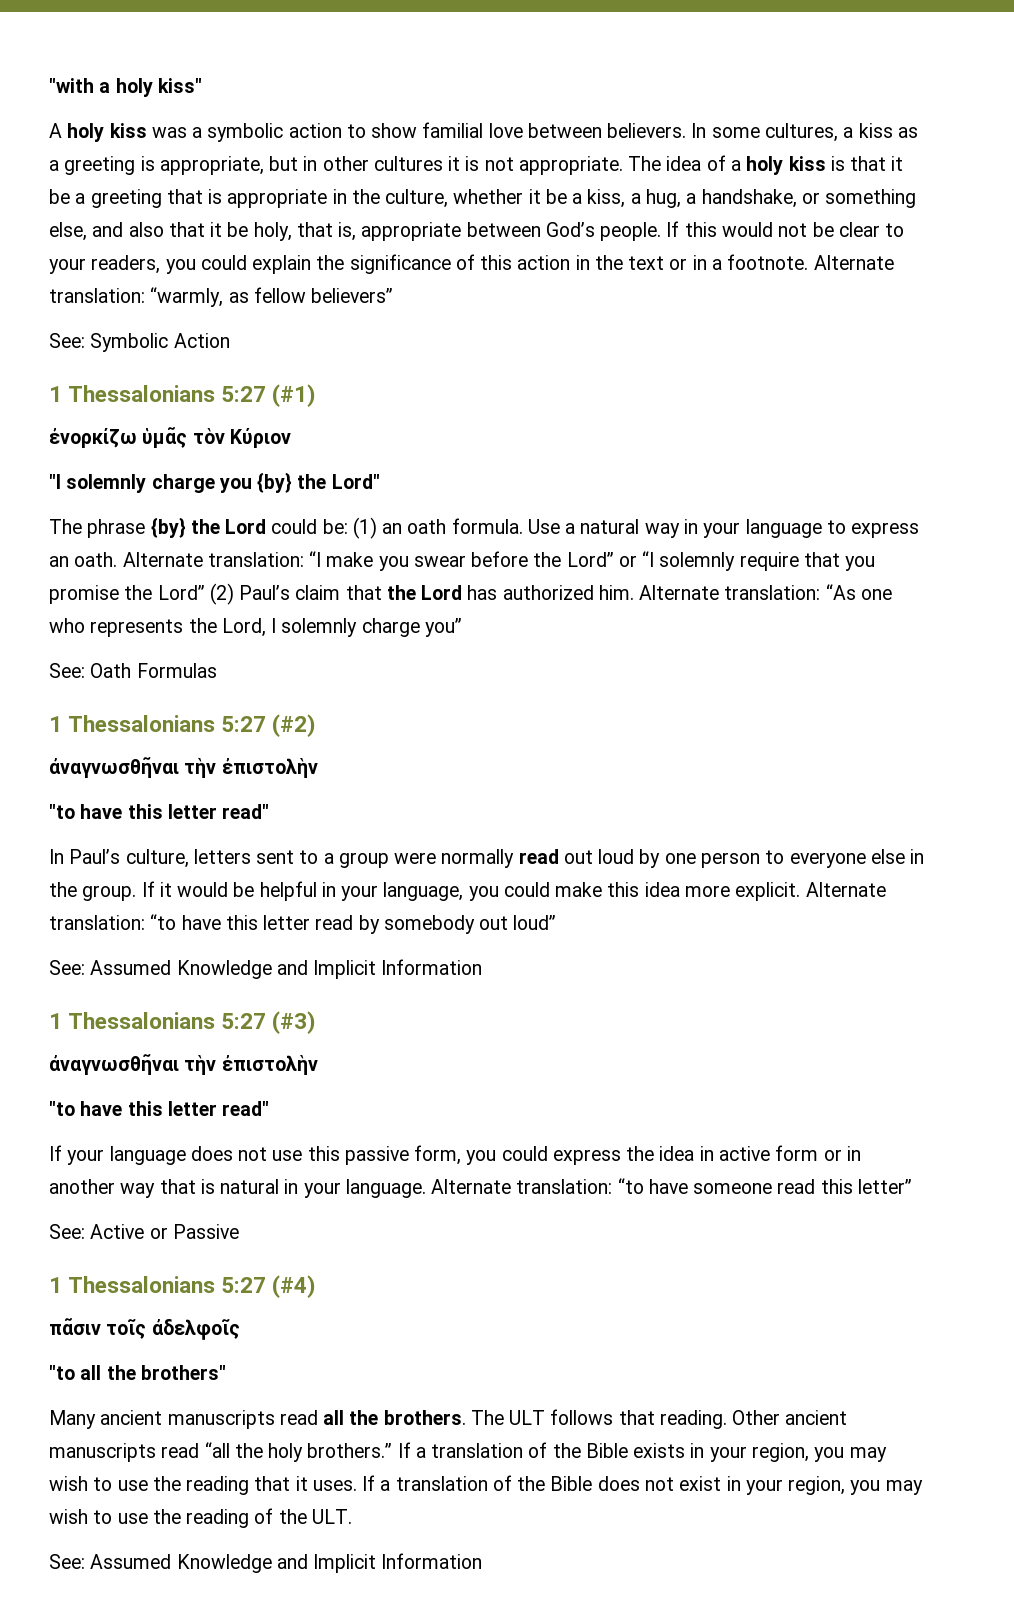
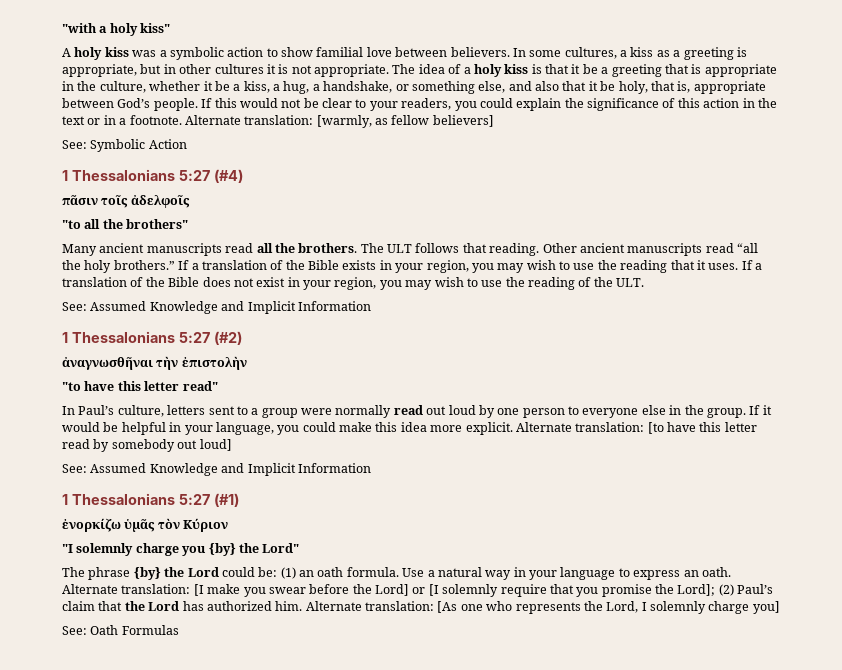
- Alternate translation: “warmly, as fellow believers”
+ Alternate translation: [warmly, as fellow believers]
- 1 Thessalonians 5:27 (#1)
- ἐνορκίζω ὑμᾶς τὸν Κύριον
- "I solemnly charge you {by} the Lord"
- The phrase {by} the Lord could be: (1) an oath formula. Use a natural way in your language to express an oath. Alternate translation: “I make you swear before the Lord” or “I solemnly require that you promise the Lord” (2) Paul’s claim that the Lord has authorized him. Alternate translation: “As one who represents the Lord, I solemnly charge you”
- See: Oath Formulas
- 1 Thessalonians 5:27 (#2)
- ἀναγνωσθῆναι τὴν ἐπιστολὴν
- "to have this letter read"
- In Paul’s culture, letters sent to a group were normally read out loud by one person to everyone else in the group. If it would be helpful in your language, you could make this idea more explicit. Alternate translation: “to have this letter read by somebody out loud”
- See: Assumed Knowledge and Implicit Information
- 1 Thessalonians 5:27 (#3)
- ἀναγνωσθῆναι τὴν ἐπιστολὴν
- "to have this letter read"
- If your language does not use this passive form, you could express the idea in active form or in another way that is natural in your language. Alternate translation: “to have someone read this letter”
- See: Active or Passive
+ 1 Thessalonians 5:27 (#2)
+ ἀναγνωσθῆναι τὴν ἐπιστολὴν
+ "to have this letter read"
+ In Paul’s culture, letters sent to a group were normally read out loud by one person to everyone else in the group. If it would be helpful in your language, you could make this idea more explicit. Alternate translation: [to have this letter read by somebody out loud]
+ See: Assumed Knowledge and Implicit Information
+ 1 Thessalonians 5:27 (#1)
+ ἐνορκίζω ὑμᾶς τὸν Κύριον
+ "I solemnly charge you {by} the Lord"
+ The phrase {by} the Lord could be: (1) an oath formula. Use a natural way in your language to express an oath. Alternate translation: [I make you swear before the Lord] or [I solemnly require that you promise the Lord]; (2) Paul’s claim that the Lord has authorized him. Alternate translation: [As one who represents the Lord, I solemnly charge you]
+ See: Oath Formulas

